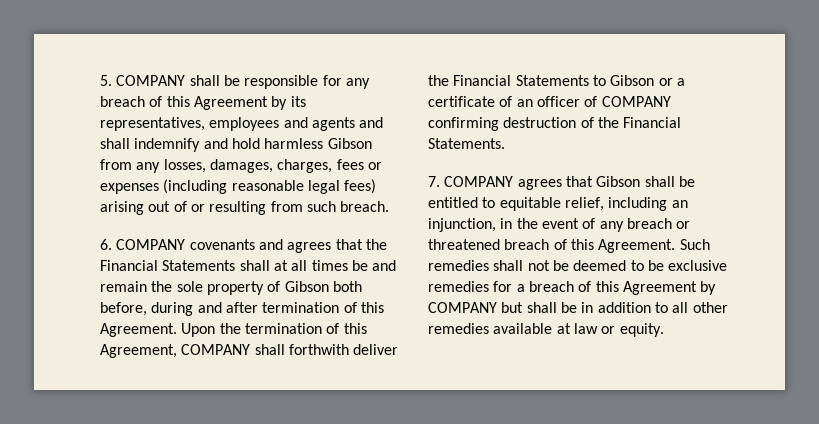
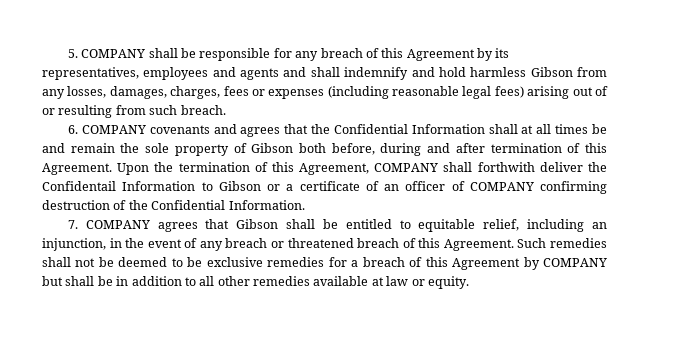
- 6. COMPANY covenants and agrees that the Financial Statements shall at all times be and remain the sole property of Gibson both before, during and after termination of this Agreement.
+ 6. COMPANY covenants and agrees that the Confidential Information shall at all times be and remain the sole property of Gibson both before, during and after termination of this Agreement.
- Upon the termination of this Agreement, COMPANY shall forthwith deliver the Financial Statements to Gibson or a certificate of an officer of COMPANY confirming destruction of the Financial Statements.
+ Upon the termination of this Agreement, COMPANY shall forthwith deliver the Confidentail Information to Gibson or a certificate of an officer of COMPANY confirming destruction of the Confidential Information.

